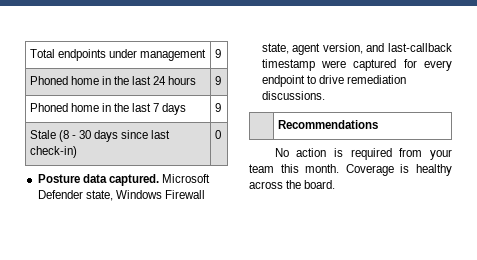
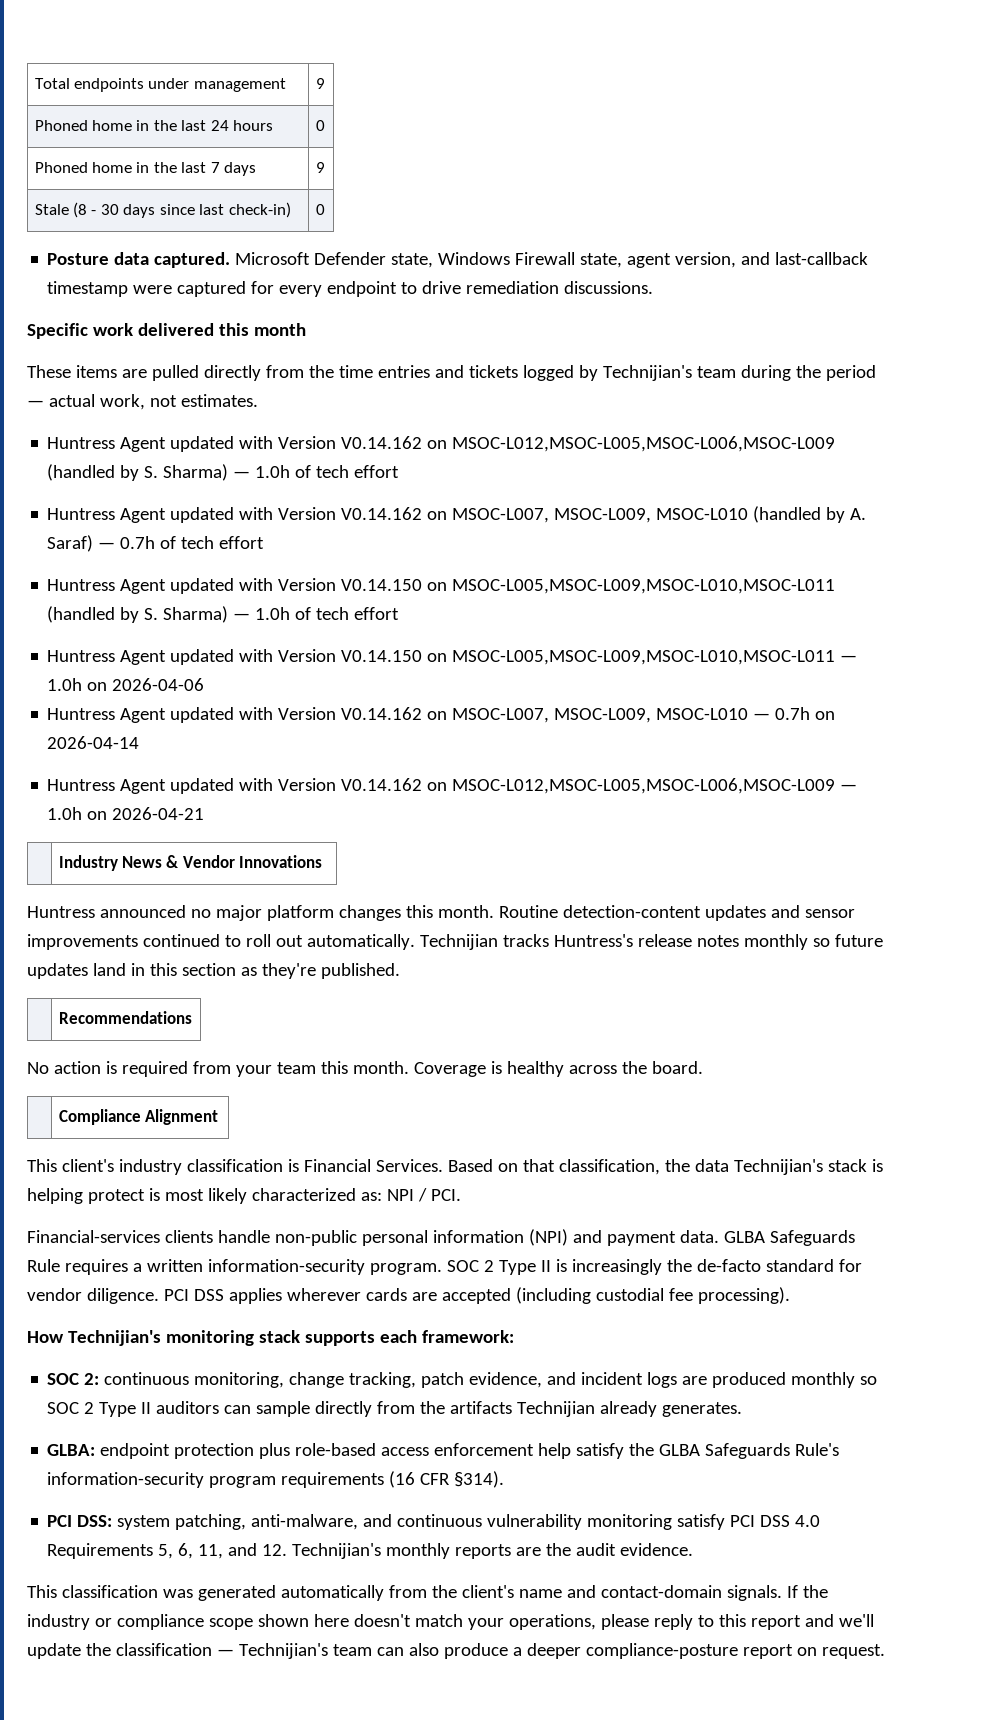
- Phoned home in the last 24 hours | 9
+ Phoned home in the last 24 hours | 0
+ Specific work delivered this month
+ These items are pulled directly from the time entries and tickets logged by Technijian's team during the period — actual work, not estimates.
+ Huntress Agent updated with Version V0.14.162 on MSOC-L012,MSOC-L005,MSOC-L006,MSOC-L009 (handled by S. Sharma) — 1.0h of tech effort
+ Huntress Agent updated with Version V0.14.162 on MSOC-L007, MSOC-L009, MSOC-L010 (handled by A. Saraf) — 0.7h of tech effort
+ Huntress Agent updated with Version V0.14.150 on MSOC-L005,MSOC-L009,MSOC-L010,MSOC-L011 (handled by S. Sharma) — 1.0h of tech effort
+ Huntress Agent updated with Version V0.14.150 on MSOC-L005,MSOC-L009,MSOC-L010,MSOC-L011 — 1.0h on 2026-04-06
+ Huntress Agent updated with Version V0.14.162 on MSOC-L007, MSOC-L009, MSOC-L010 — 0.7h on 2026-04-14
+ Huntress Agent updated with Version V0.14.162 on MSOC-L012,MSOC-L005,MSOC-L006,MSOC-L009 — 1.0h on 2026-04-21
+ | Industry News & Vendor Innovations
+ Huntress announced no major platform changes this month. Routine detection-content updates and sensor improvements continued to roll out automatically. Technijian tracks Huntress's release notes monthly so future updates land in this section as they're published.
+ | Compliance Alignment
+ This client's industry classification is Financial Services. Based on that classification, the data Technijian's stack is helping protect is most likely characterized as: NPI / PCI.
+ Financial-services clients handle non-public personal information (NPI) and payment data. GLBA Safeguards Rule requires a written information-security program. SOC 2 Type II is increasingly the de-facto standard for vendor diligence. PCI DSS applies wherever cards are accepted (including custodial fee processing).
+ How Technijian's monitoring stack supports each framework:
+ SOC 2: continuous monitoring, change tracking, patch evidence, and incident logs are produced monthly so SOC 2 Type II auditors can sample directly from the artifacts Technijian already generates.
+ GLBA: endpoint protection plus role-based access enforcement help satisfy the GLBA Safeguards Rule's information-security program requirements (16 CFR §314).
+ PCI DSS: system patching, anti-malware, and continuous vulnerability monitoring satisfy PCI DSS 4.0 Requirements 5, 6, 11, and 12. Technijian's monthly reports are the audit evidence.
+ This classification was generated automatically from the client's name and contact-domain signals. If the industry or compliance scope shown here doesn't match your operations, please reply to this report and we'll update the classification — Technijian's team can also produce a deeper compliance-posture report on request.

